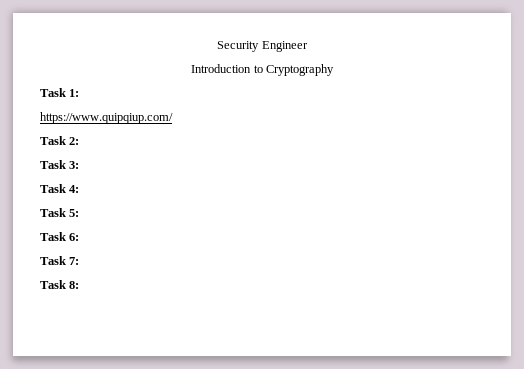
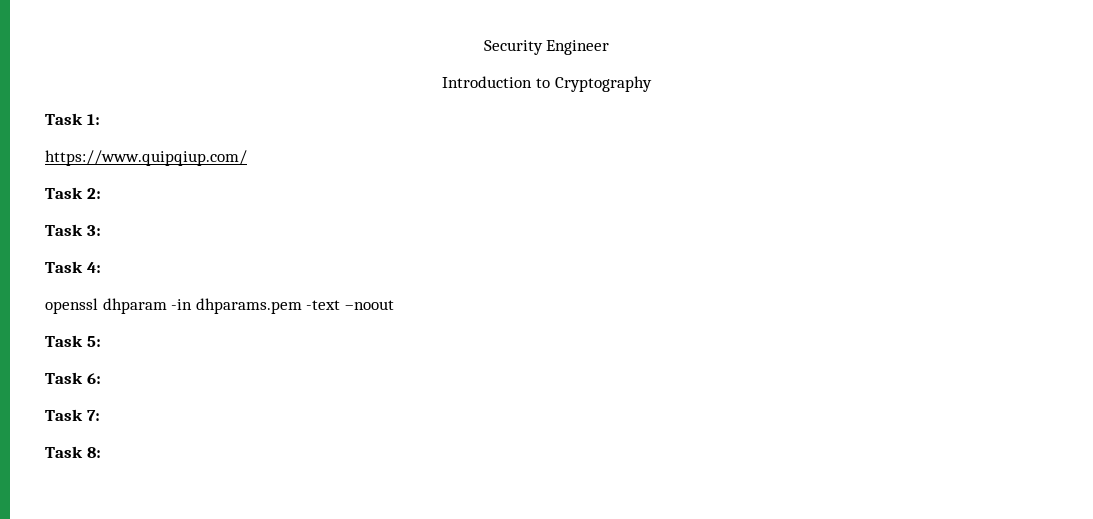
+ openssl dhparam -in dhparams.pem -text –noout

